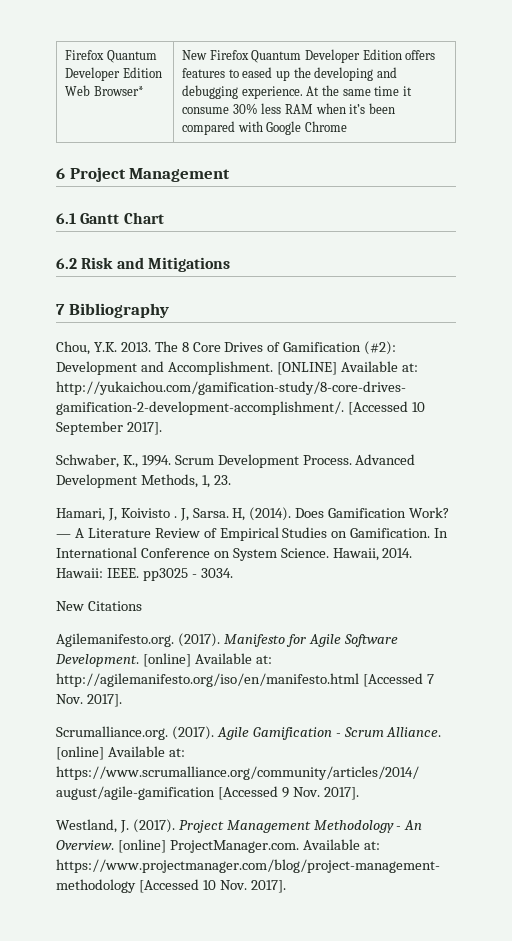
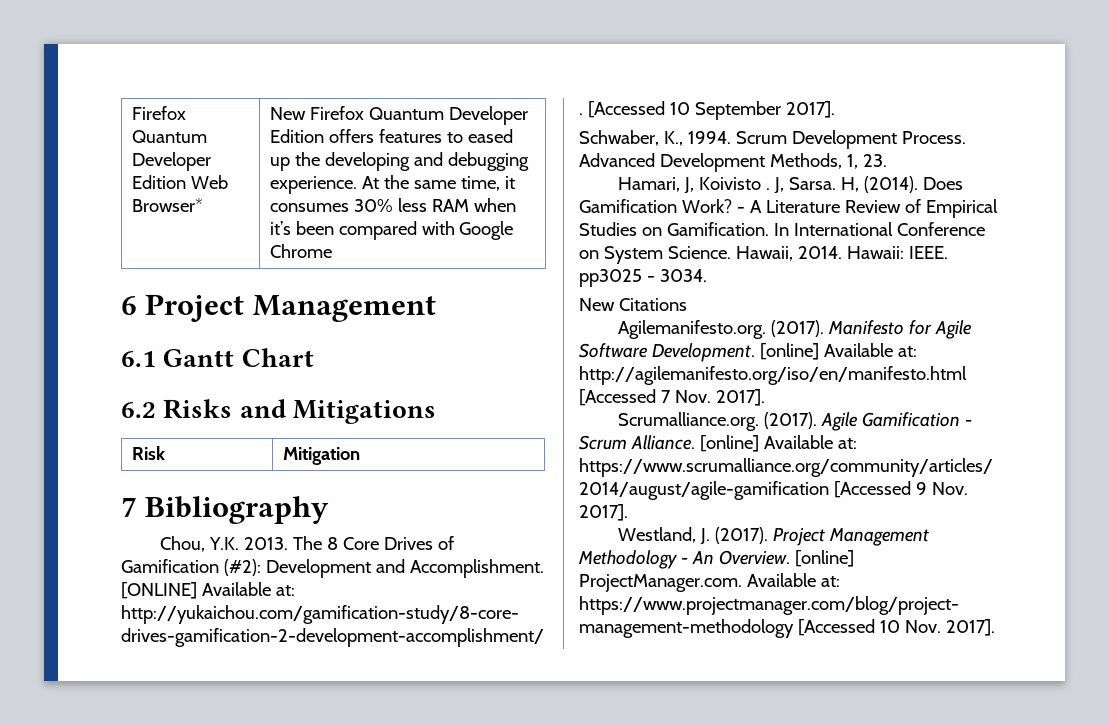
- Firefox Quantum Developer Edition Web Browser* | New Firefox Quantum Developer Edition offers features to eased up the developing and debugging experience. At the same time it consume 30% less RAM when it’s been compared with Google Chrome
+ Firefox Quantum Developer Edition Web Browser* | New Firefox Quantum Developer Edition offers features to eased up the developing and debugging experience. At the same time, it consumes 30% less RAM when it’s been compared with Google Chrome
- 6.2 Risk and Mitigations
+ 6.2 Risks and Mitigations
+ Risk | Mitigation
- — A Literature Review of Empirical Studies on Gamification.
+ - A Literature Review of Empirical Studies on Gamification.

